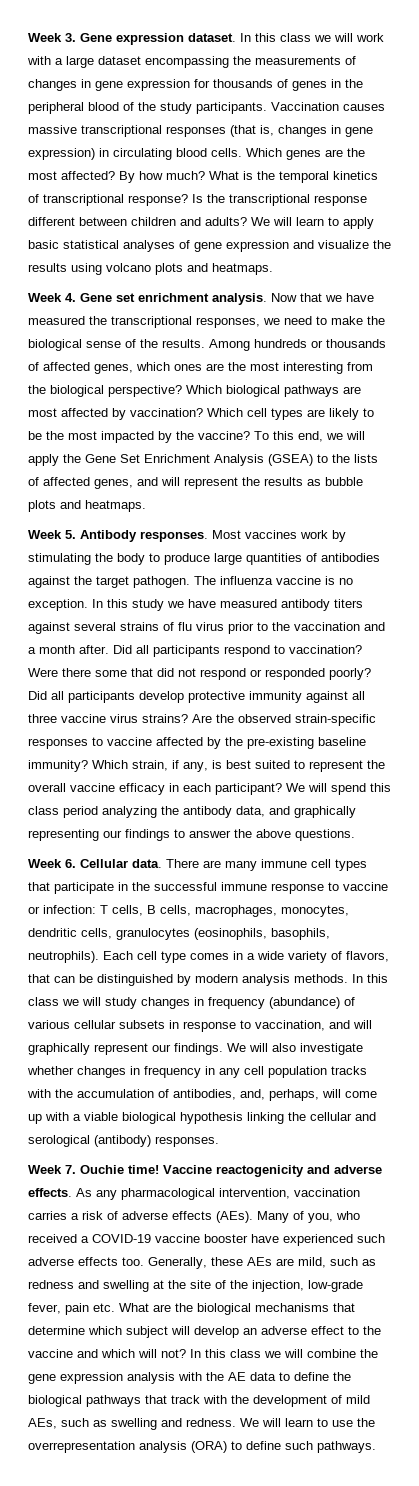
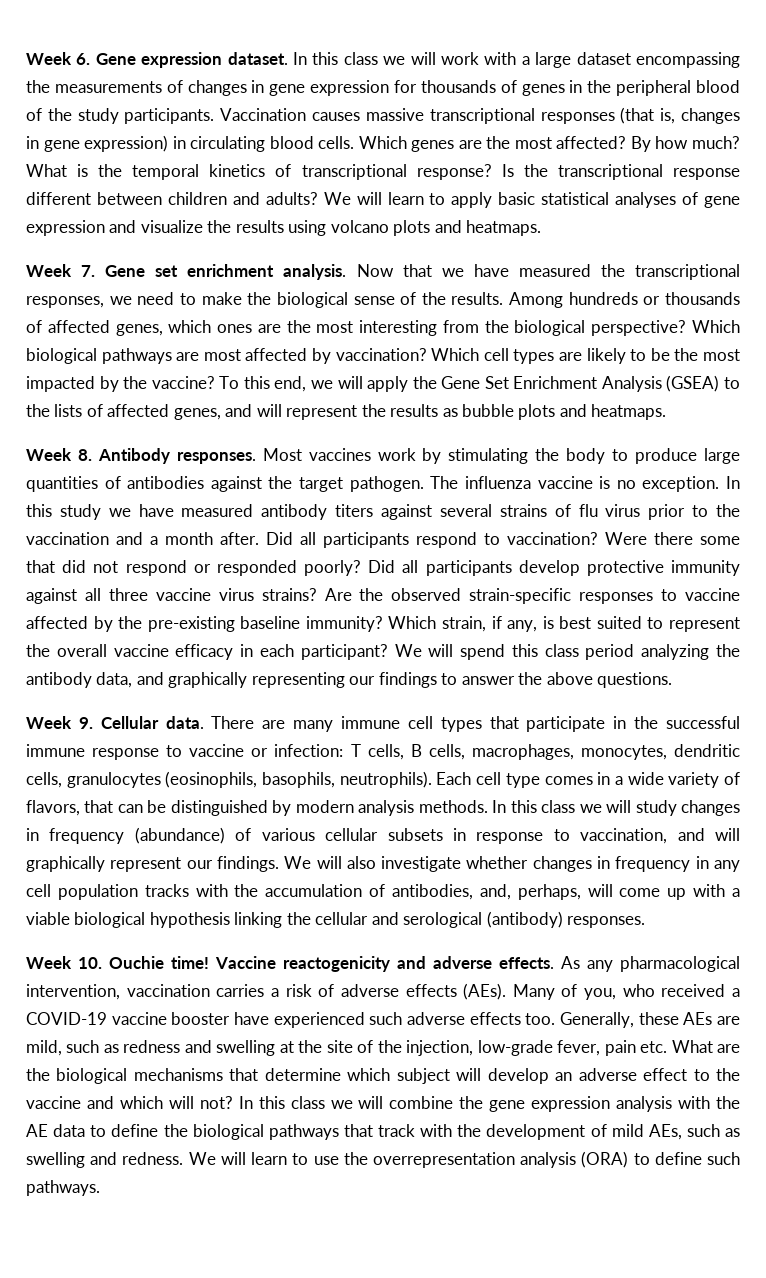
- Week 3. Gene expression dataset.
+ Week 6. Gene expression dataset.
- Week 4. Gene set enrichment analysis.
+ Week 7. Gene set enrichment analysis.
- Week 5. Antibody responses.
+ Week 8. Antibody responses.
- Week 6. Cellular data.
+ Week 9. Cellular data.
- Week 7. Ouchie time!
+ Week 10. Ouchie time!

